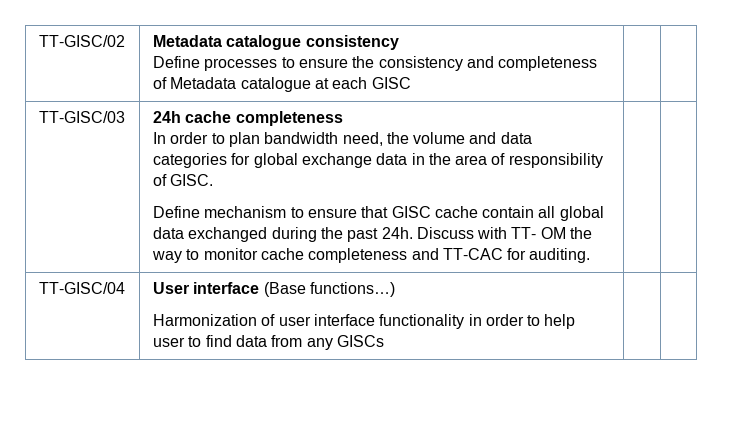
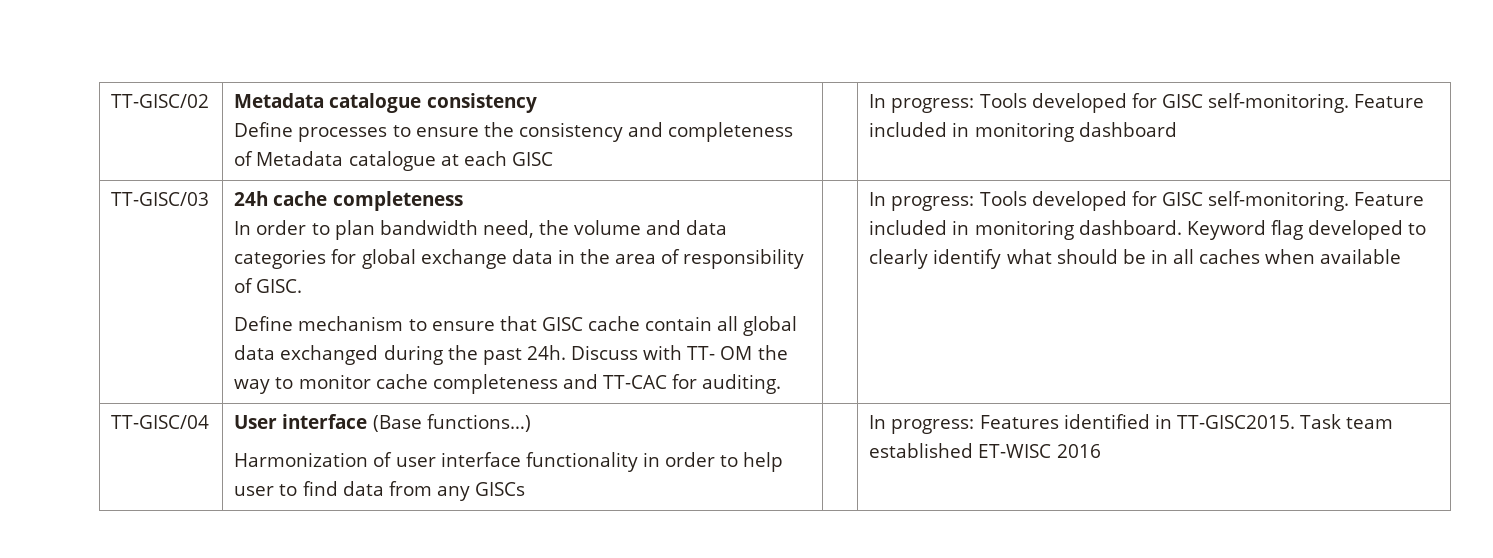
  TT-GISC/02 | Metadata catalogue consistency
- Define processes to ensure the consistency and completeness of Metadata catalogue at each GISC | |
+ Define processes to ensure the consistency and completeness of Metadata catalogue at each GISC | | In progress: Tools developed for GISC self-monitoring. Feature included in monitoring dashboard
+ In progress: Tools developed for GISC self-monitoring. Feature included in monitoring dashboard. Keyword flag developed to clearly identify what should be in all caches when available
  TT-GISC/04 | User interface (Base functions…)
- Harmonization of user interface functionality in order to help user to find data from any GISCs | |
+ Harmonization of user interface functionality in order to help user to find data from any GISCs | | In progress: Features identified in TT-GISC2015. Task team established ET-WISC 2016

